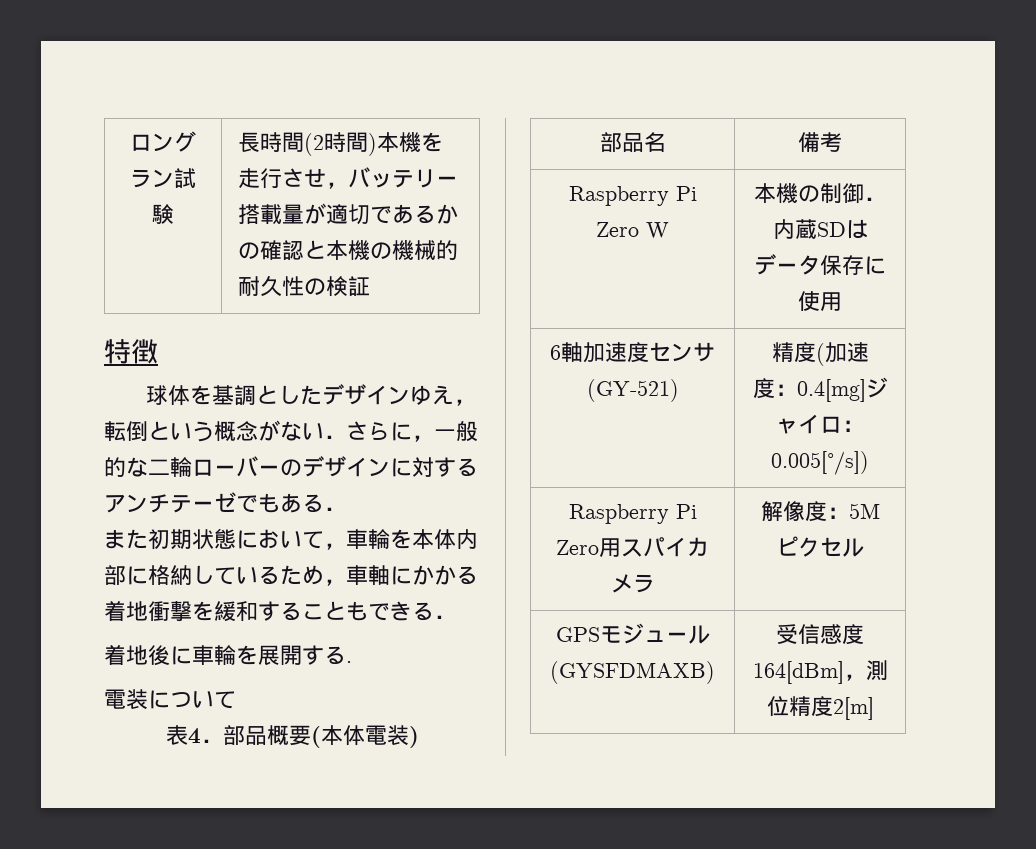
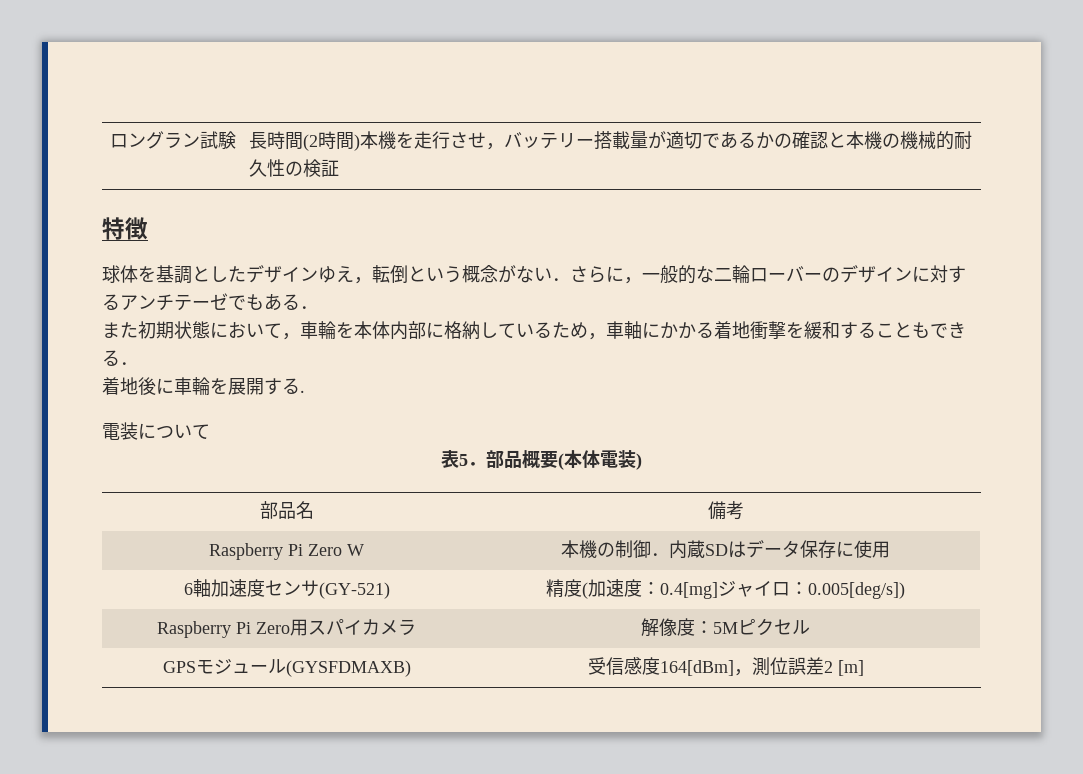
- 表4．部品概要(本体電装)
+ 表5．部品概要(本体電装)
- 6軸加速度センサ(GY-521) | 精度(加速度：0.4[mg]ジャイロ：0.005[°/s])
+ 6軸加速度センサ(GY-521) | 精度(加速度：0.4[mg]ジャイロ：0.005[deg/s])
- GPSモジュール(GYSFDMAXB) | 受信感度164[dBm]，測位精度2[m]
+ GPSモジュール(GYSFDMAXB) | 受信感度164[dBm]，測位誤差2 [m]

